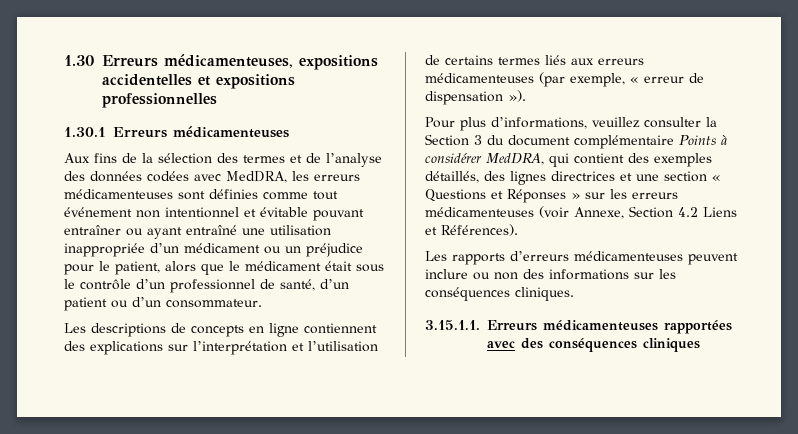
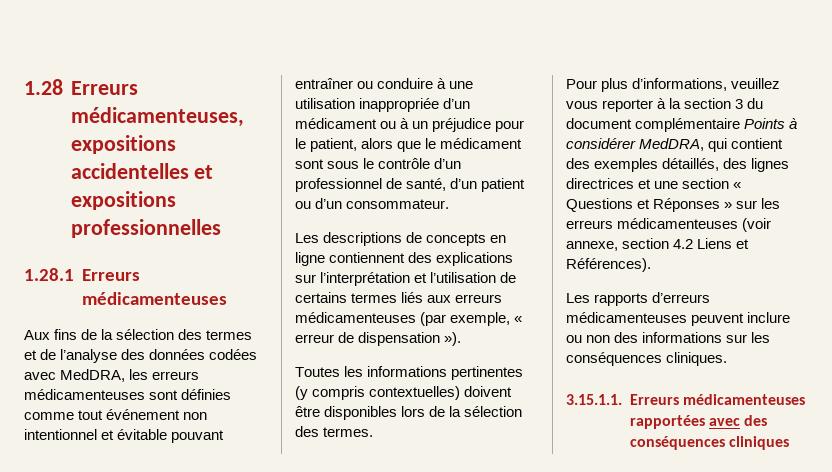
- 1.30 Erreurs médicamenteuses, expositions accidentelles et expositions professionnelles
+ 1.28 Erreurs médicamenteuses, expositions accidentelles et expositions professionnelles
- 1.30.1 Erreurs médicamenteuses
+ 1.28.1 Erreurs médicamenteuses
- Aux fins de la sélection des termes et de l’analyse des données codées avec MedDRA, les erreurs médicamenteuses sont définies comme tout événement non intentionnel et évitable pouvant entraîner ou ayant entraîné une utilisation inappropriée d’un médicament ou un préjudice pour le patient, alors que le médicament était sous le contrôle d’un professionnel de santé, d’un patient ou d’un consommateur.
+ Aux fins de la sélection des termes et de l’analyse des données codées avec MedDRA, les erreurs médicamenteuses sont définies comme tout événement non intentionnel et évitable pouvant entraîner ou conduire à une utilisation inappropriée d’un médicament ou à un préjudice pour le patient, alors que le médicament sont sous le contrôle d’un professionnel de santé, d’un patient ou d’un consommateur.
+ Toutes les informations pertinentes (y compris contextuelles) doivent être disponibles lors de la sélection des termes.
- Pour plus d’informations, veuillez consulter la Section 3 du document complémentaire Points à considérer MedDRA, qui contient des exemples détaillés, des lignes directrices et une section « Questions et Réponses » sur les erreurs médicamenteuses (voir Annexe, Section 4.2 Liens et Références).
+ Pour plus d’informations, veuillez vous reporter à la section 3 du document complémentaire Points à considérer MedDRA, qui contient des exemples détaillés, des lignes directrices et une section « Questions et Réponses » sur les erreurs médicamenteuses (voir annexe, section 4.2 Liens et Références).

